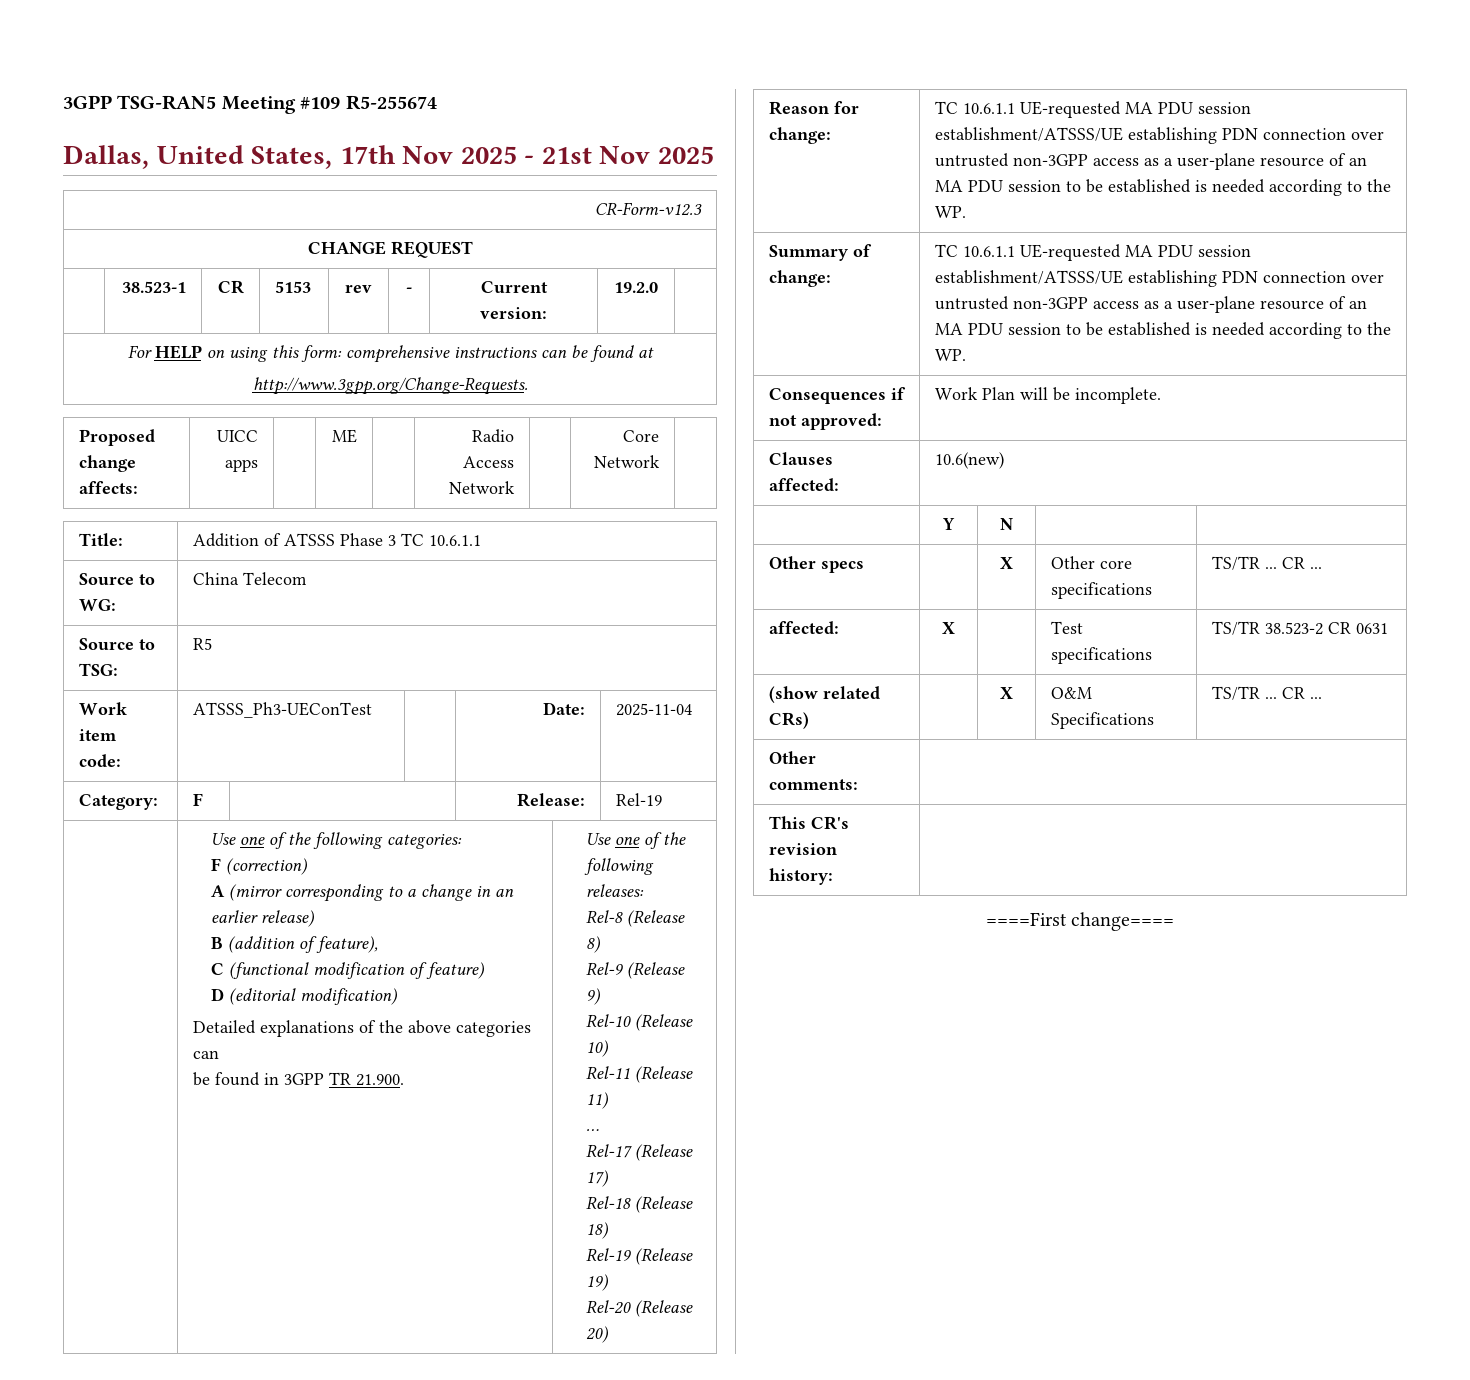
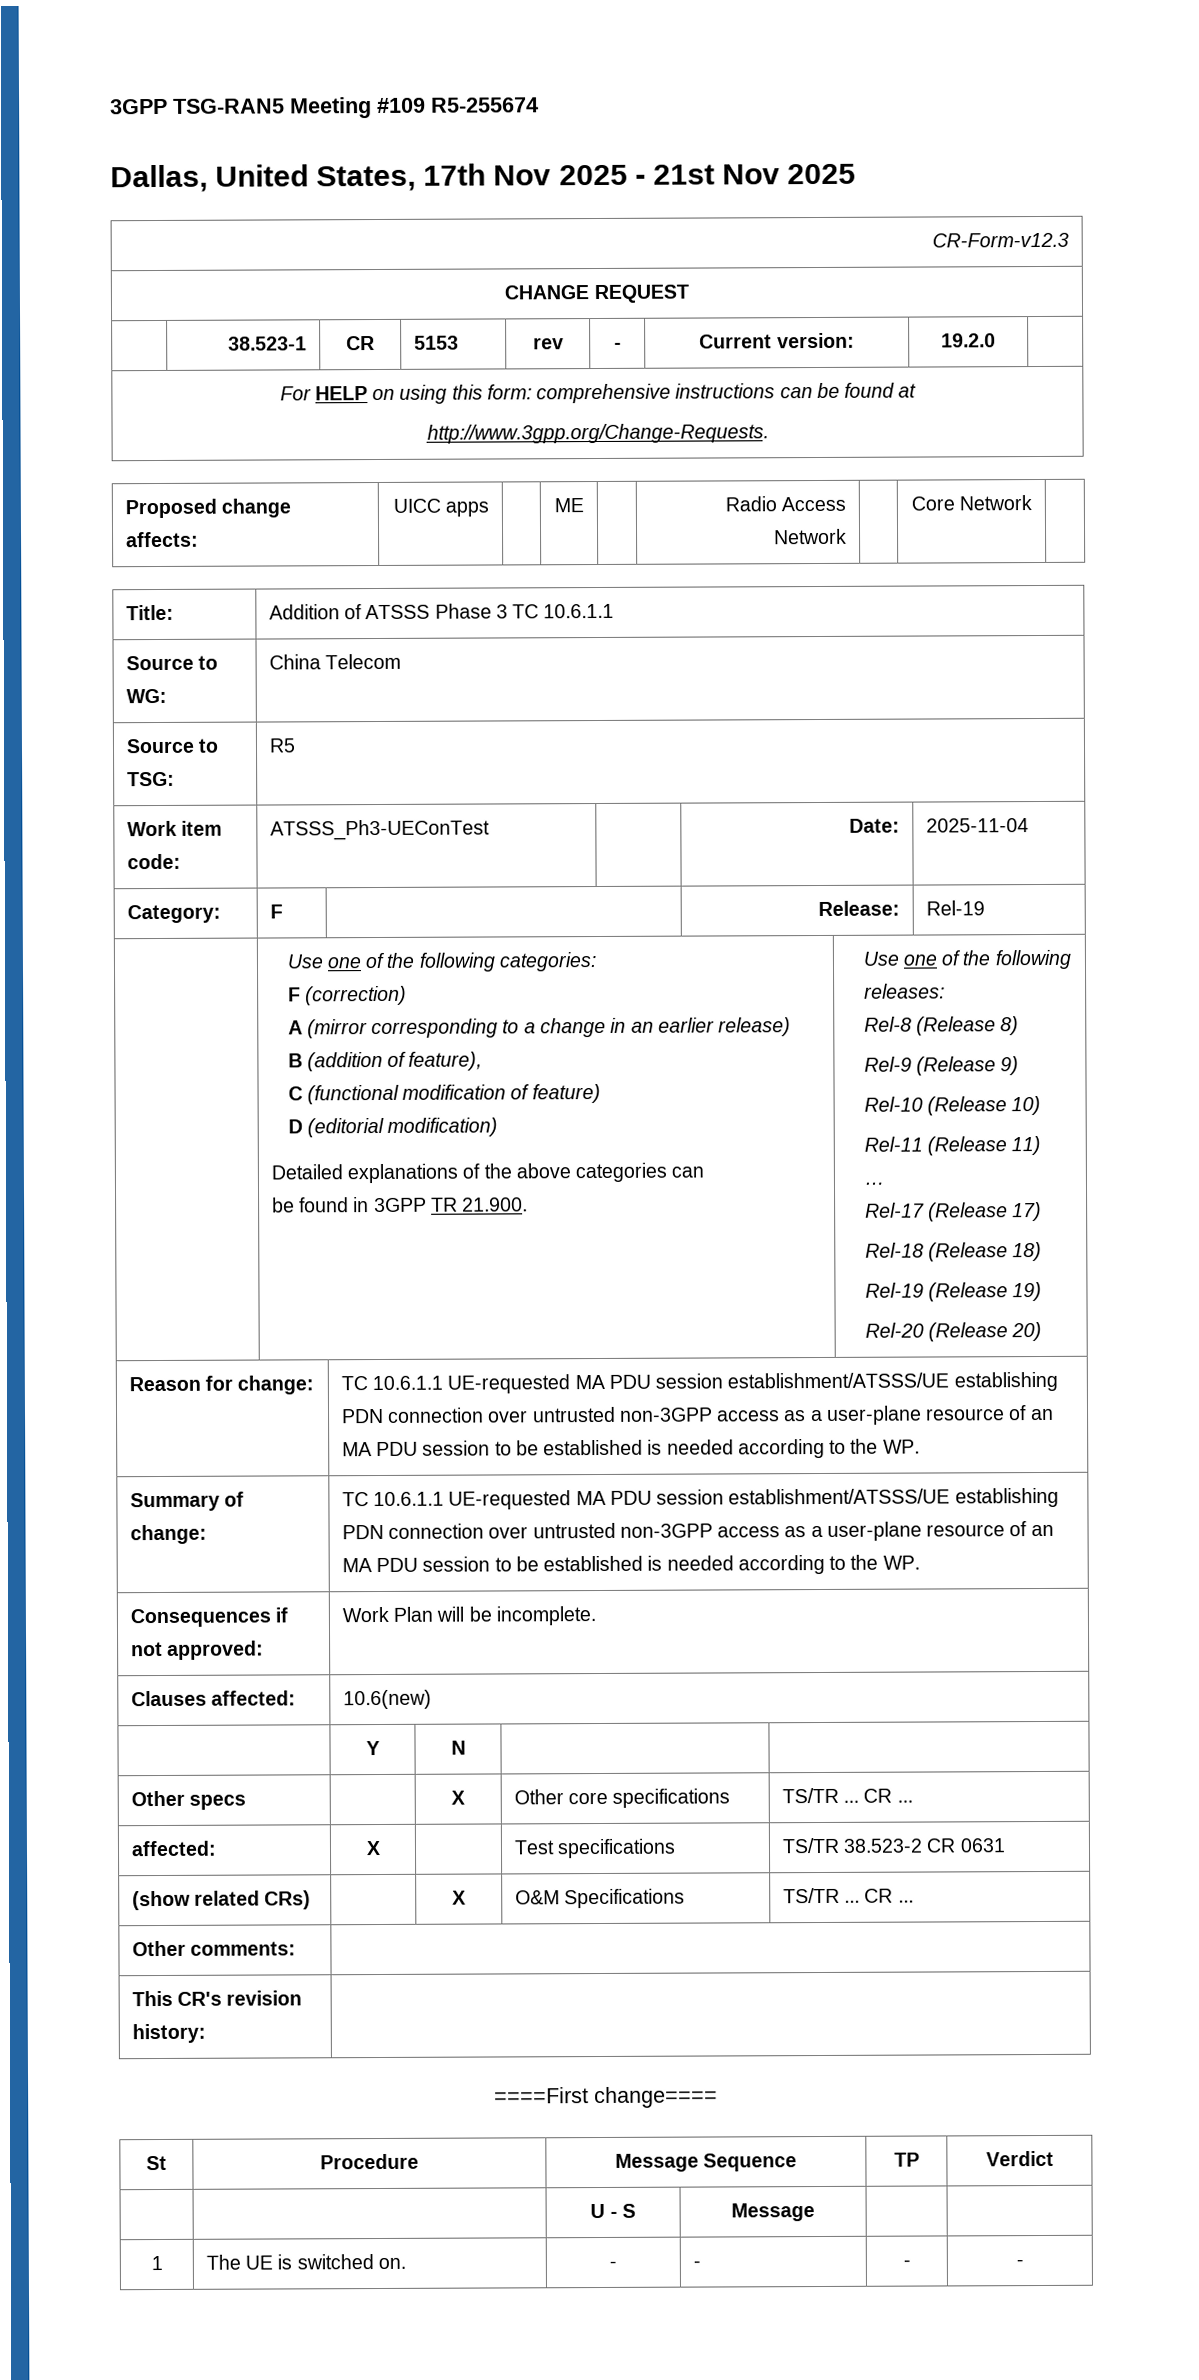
+ St | Procedure | Message Sequence | TP | Verdict
+ | | U - S | Message | |
+ 1 | The UE is switched on. | - | - | - | -

